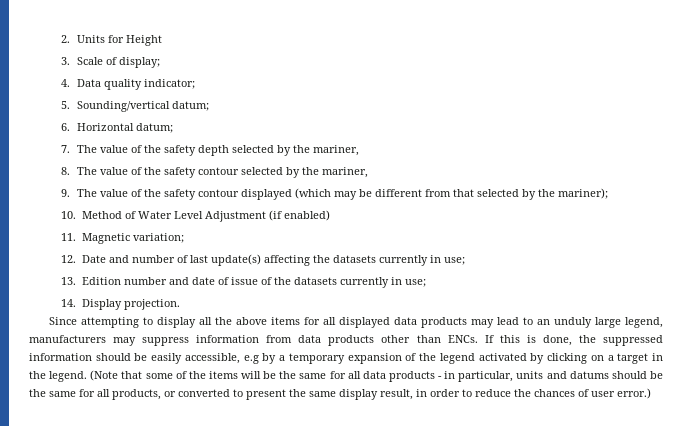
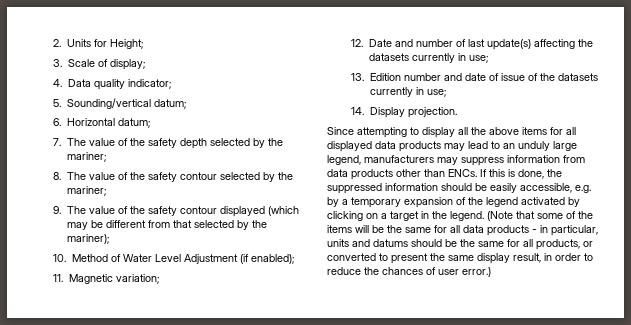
- 2. Units for Height
+ 2. Units for Height;
- 7. The value of the safety depth selected by the mariner,
+ 7. The value of the safety depth selected by the mariner;
- 8. The value of the safety contour selected by the mariner,
+ 8. The value of the safety contour selected by the mariner;
- 10. Method of Water Level Adjustment (if enabled)
+ 10. Method of Water Level Adjustment (if enabled);
- If this is done, the suppressed information should be easily accessible, e.g by a temporary expansion of the legend activated by clicking on a target in the legend.
+ If this is done, the suppressed information should be easily accessible, e.g. by a temporary expansion of the legend activated by clicking on a target in the legend.

